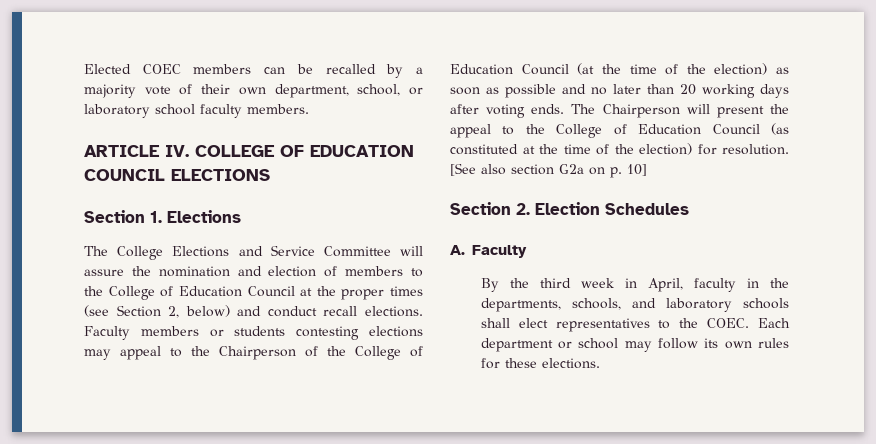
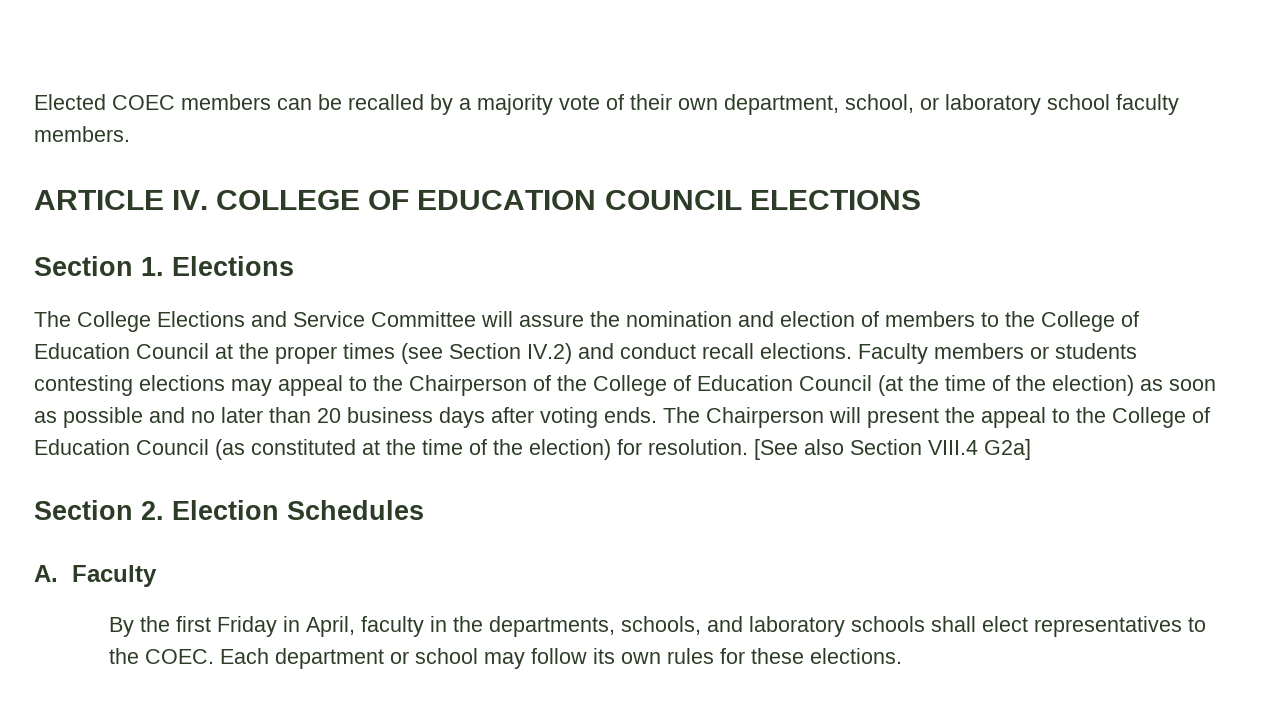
- The College Elections and Service Committee will assure the nomination and election of members to the College of Education Council at the proper times (see Section 2, below) and conduct recall elections.
+ The College Elections and Service Committee will assure the nomination and election of members to the College of Education Council at the proper times (see Section IV.2) and conduct recall elections.
- Faculty members or students contesting elections may appeal to the Chairperson of the College of Education Council (at the time of the election) as soon as possible and no later than 20 working days after voting ends.
+ Faculty members or students contesting elections may appeal to the Chairperson of the College of Education Council (at the time of the election) as soon as possible and no later than 20 business days after voting ends.
- [See also section G2a on p. 10]
+ [See also Section VIII.4 G2a]
- By the third week in April, faculty in the departments, schools, and laboratory schools shall elect representatives to the COEC.
+ By the first Friday in April, faculty in the departments, schools, and laboratory schools shall elect representatives to the COEC.

